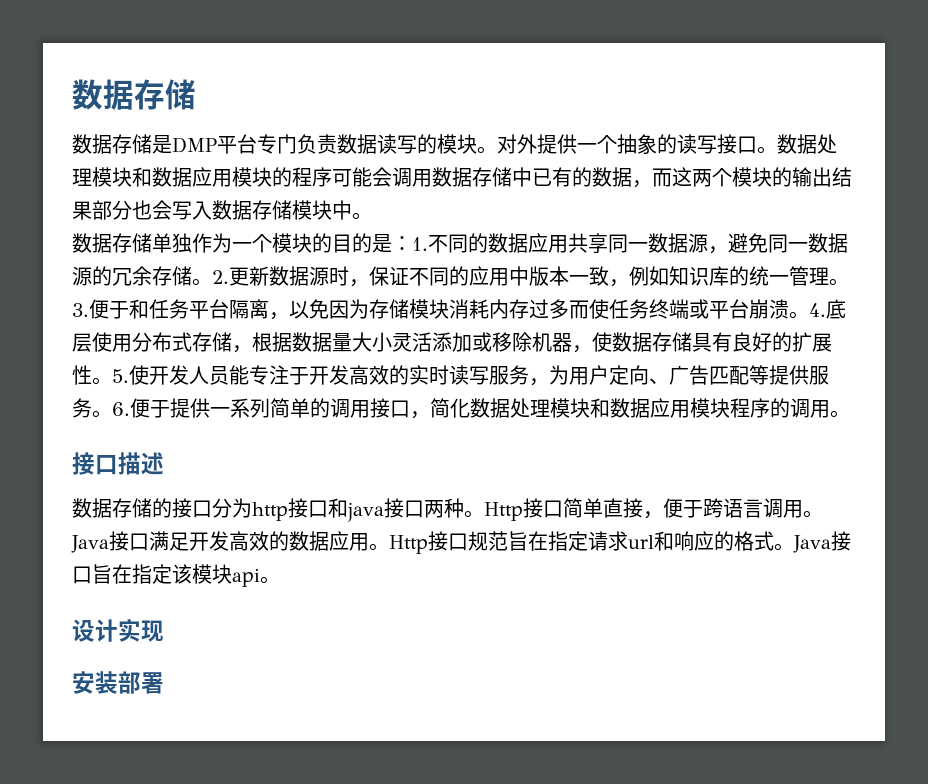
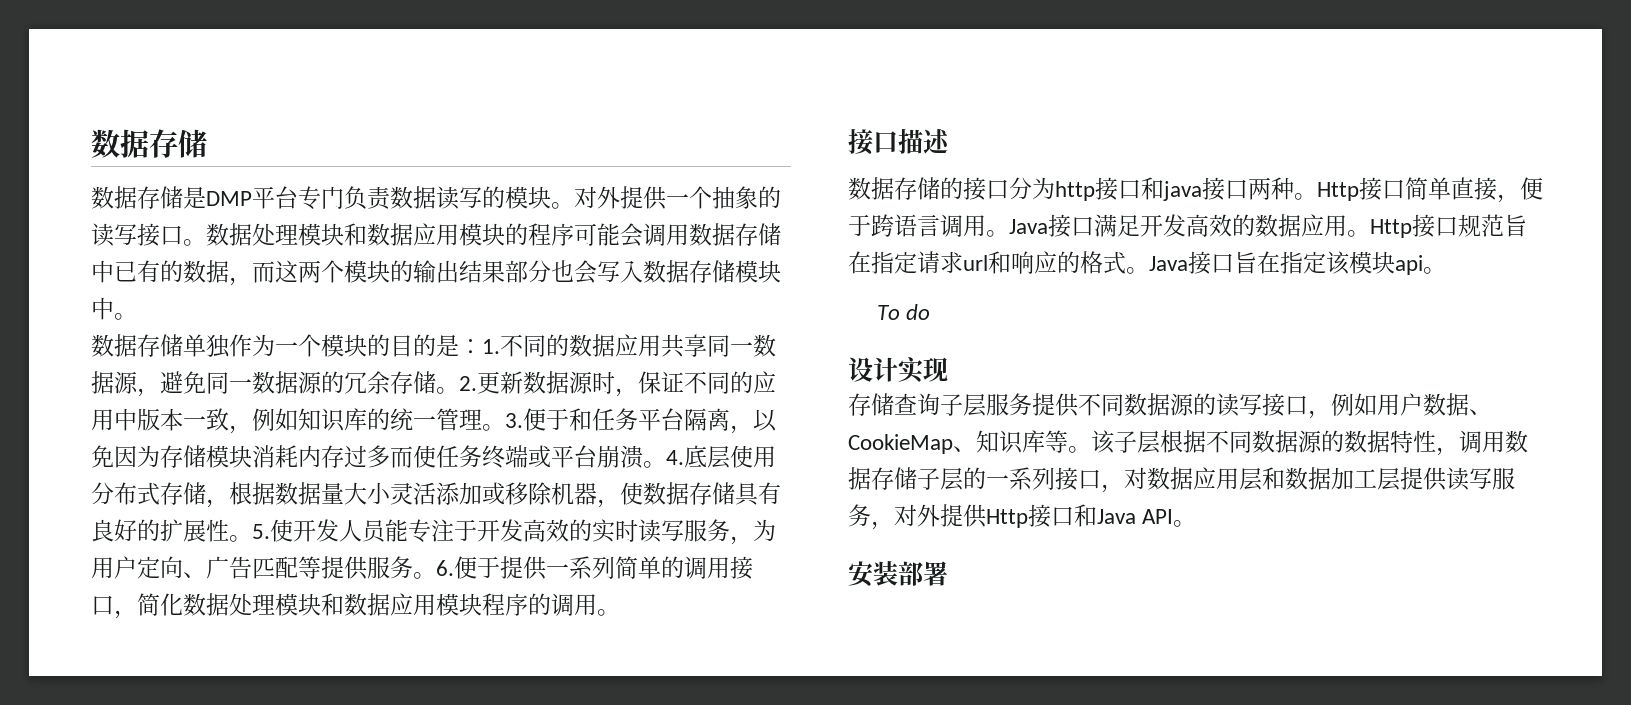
+ To do
+ 存储查询子层服务提供不同数据源的读写接口，例如用户数据、CookieMap、知识库等。该子层根据不同数据源的数据特性，调用数据存储子层的一系列接口，对数据应用层和数据加工层提供读写服务，对外提供Http接口和Java API。

